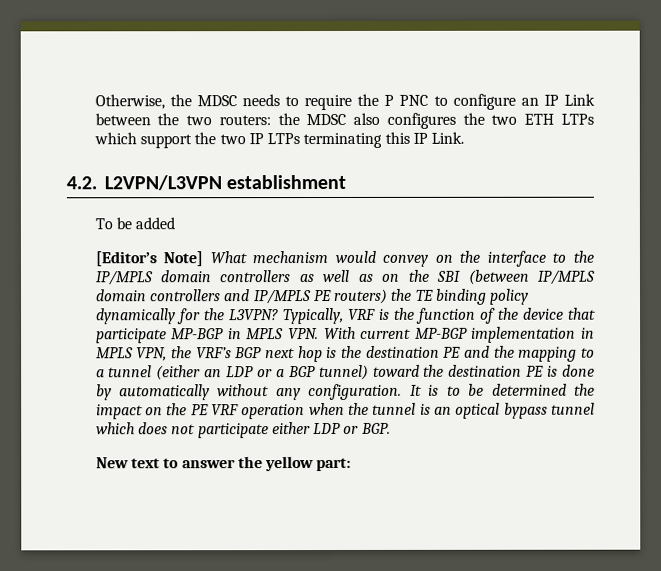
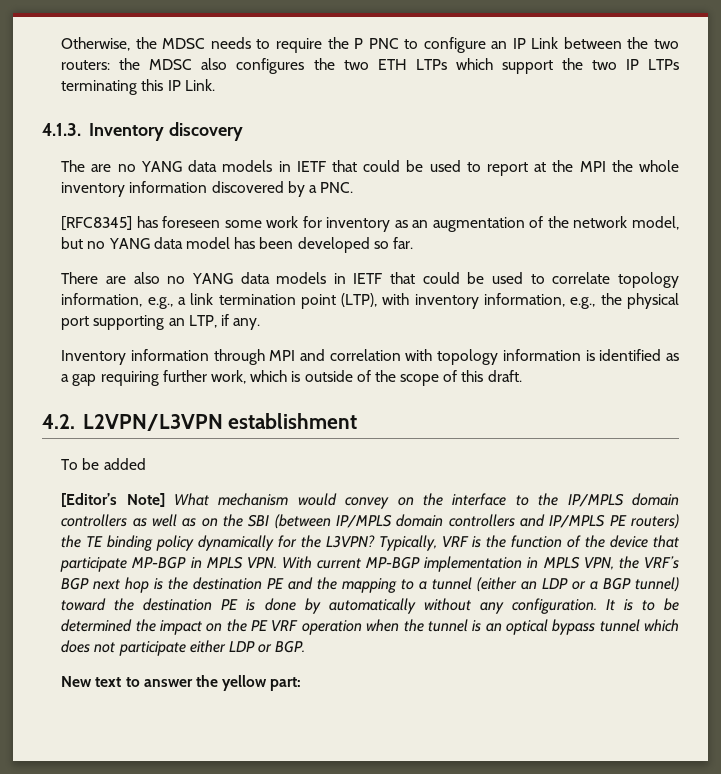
+ 4.1.3. Inventory discovery
+ The are no YANG data models in IETF that could be used to report at the MPI the whole inventory information discovered by a PNC.
+ [RFC8345] has foreseen some work for inventory as an augmentation of the network model, but no YANG data model has been developed so far.
+ There are also no YANG data models in IETF that could be used to correlate topology information, e.g., a link termination point (LTP), with inventory information, e.g., the physical port supporting an LTP, if any.
+ Inventory information through MPI and correlation with topology information is identified as a gap requiring further work, which is outside of the scope of this draft.

